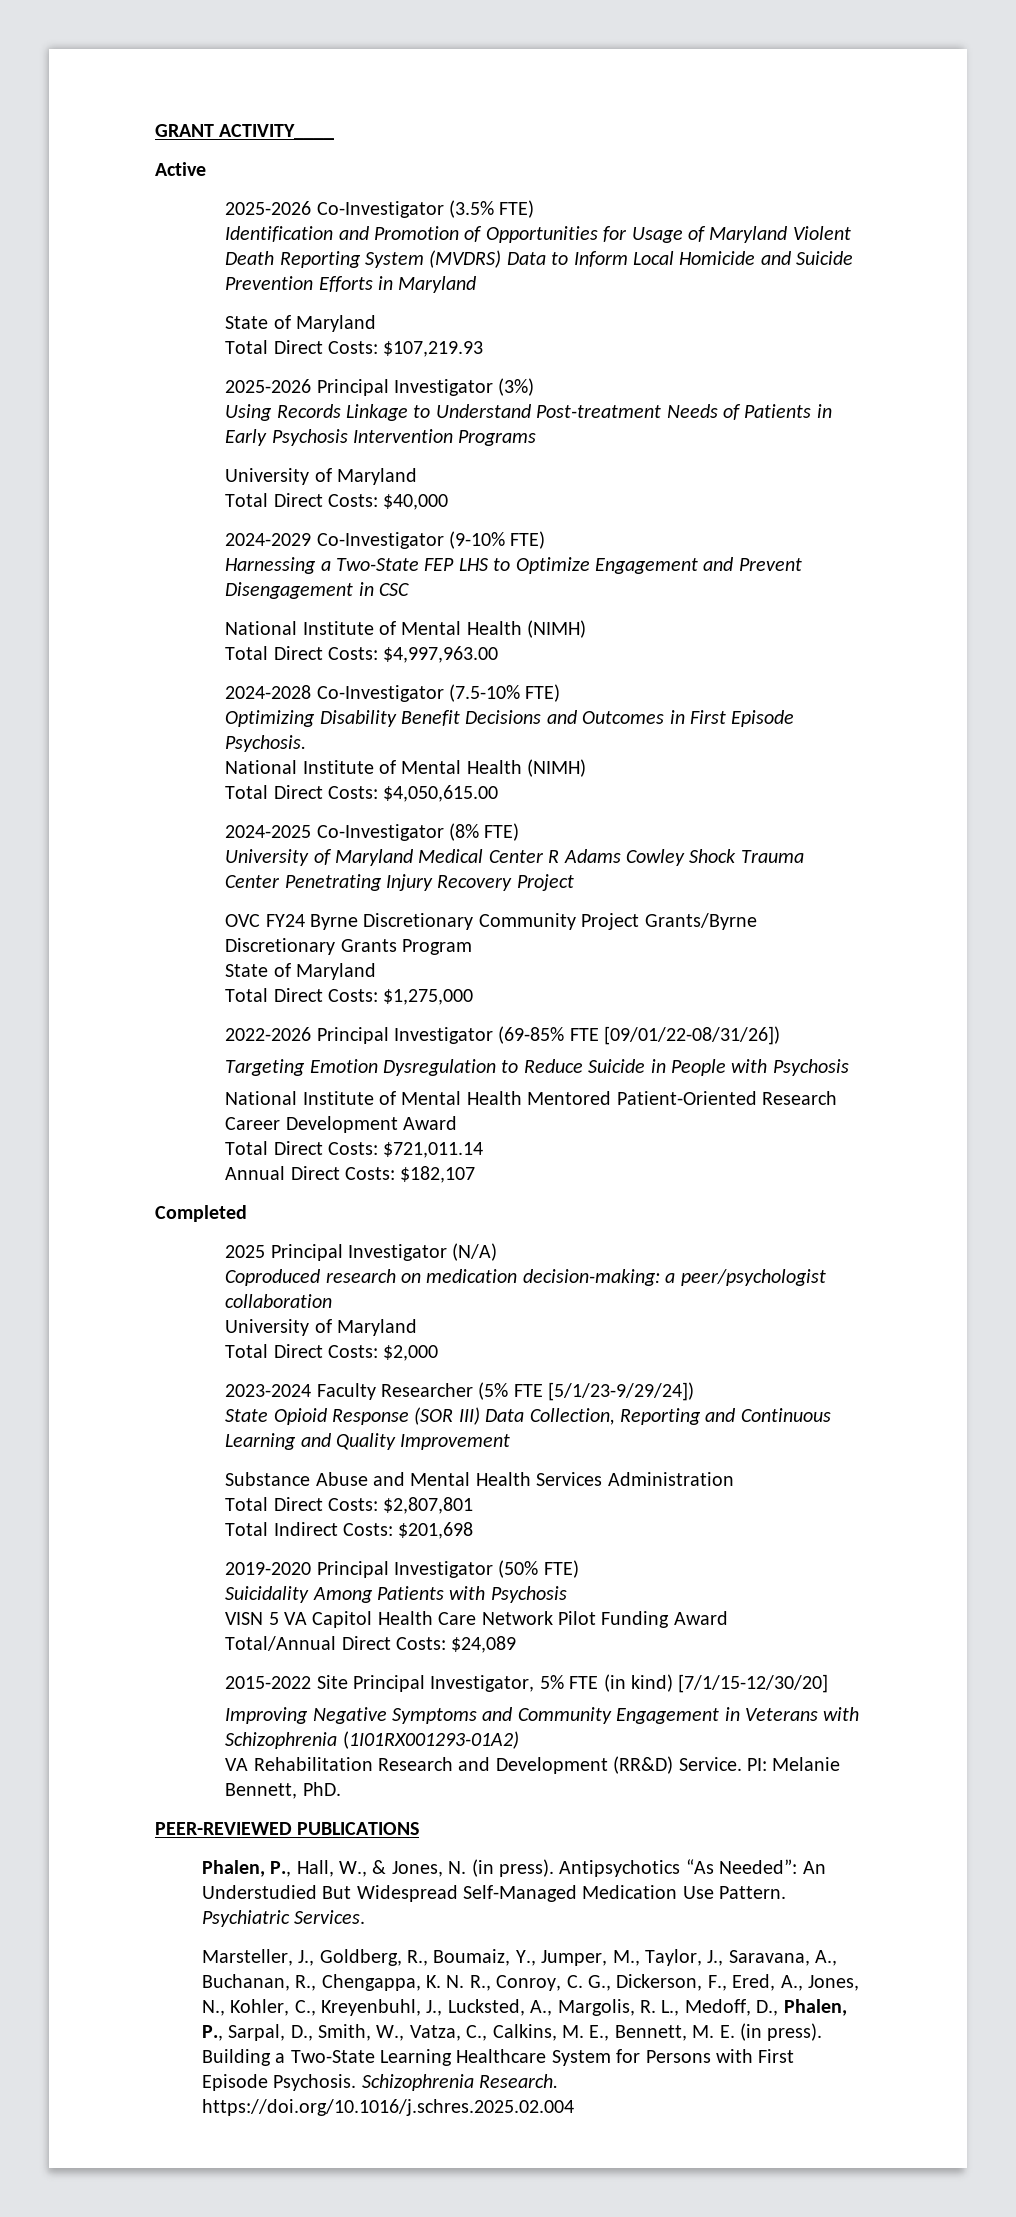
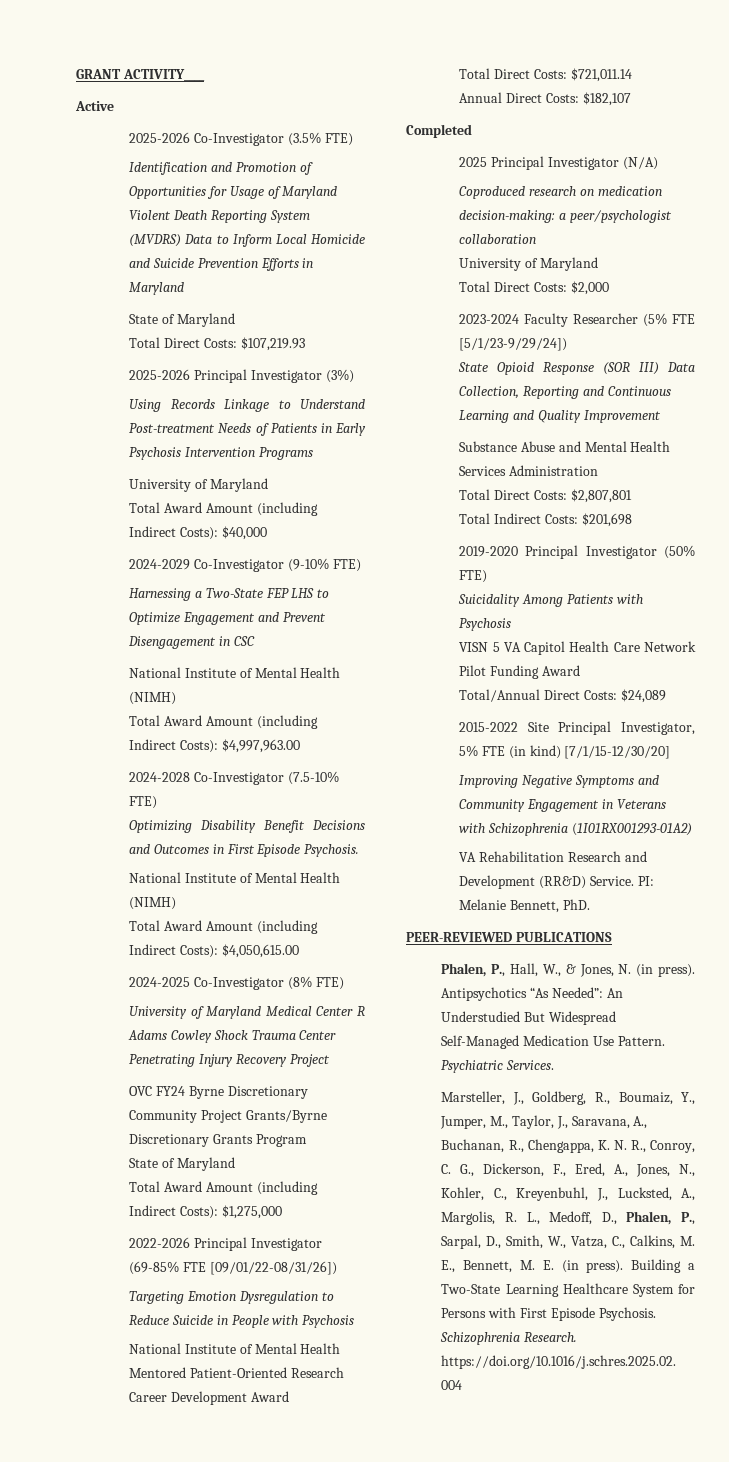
- Total Direct Costs: $40,000
+ Total Award Amount (including Indirect Costs): $40,000
- Total Direct Costs: $4,997,963.00
+ Total Award Amount (including Indirect Costs): $4,997,963.00
- Total Direct Costs: $4,050,615.00
+ Total Award Amount (including Indirect Costs): $4,050,615.00
- Total Direct Costs: $1,275,000
+ Total Award Amount (including Indirect Costs): $1,275,000

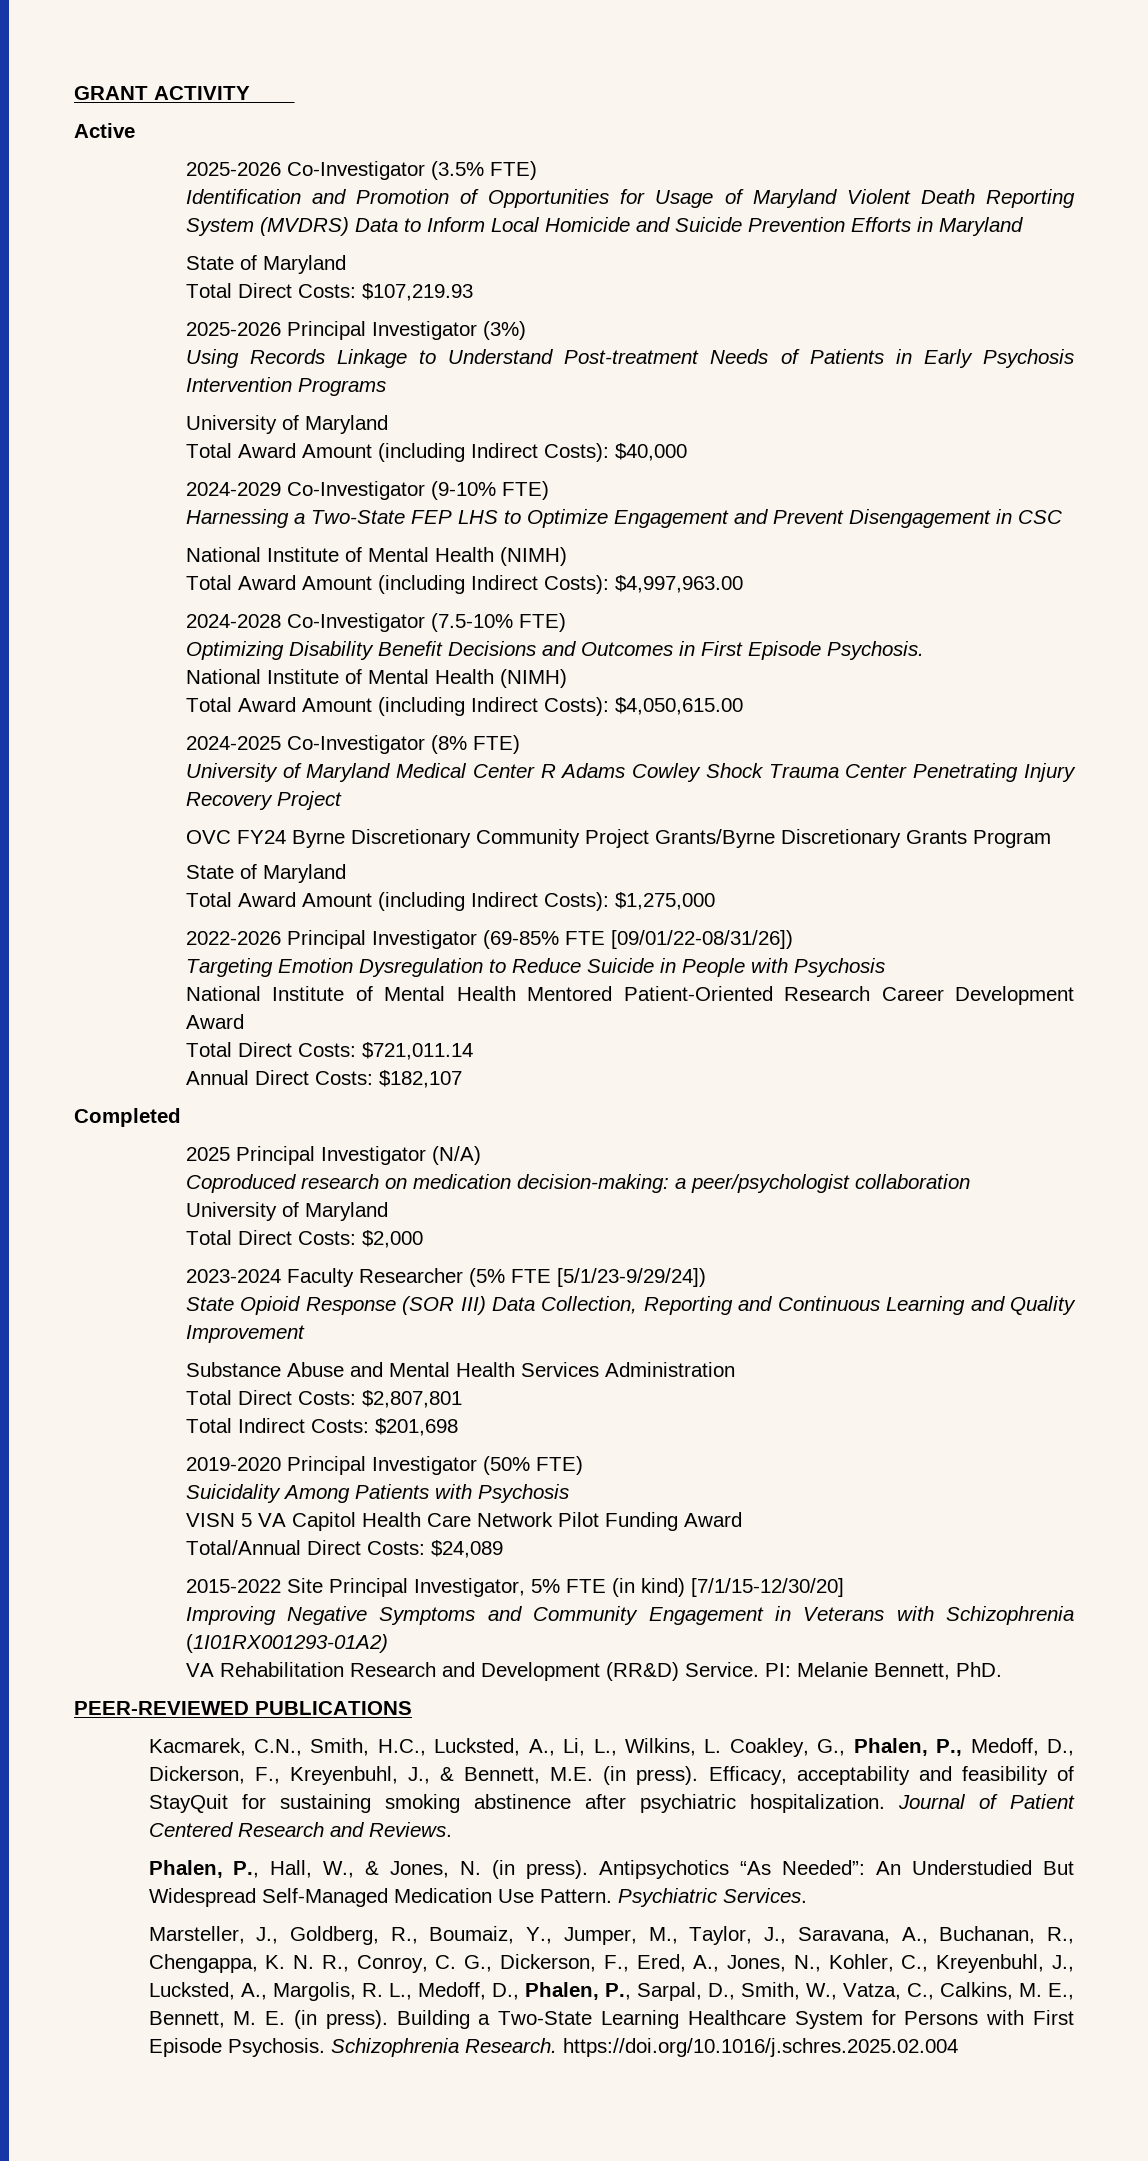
+ Kacmarek, C.N., Smith, H.C., Lucksted, A., Li, L., Wilkins, L. Coakley, G., Phalen, P., Medoff, D., Dickerson, F., Kreyenbuhl, J., & Bennett, M.E. (in press). Efficacy, acceptability and feasibility of StayQuit for sustaining smoking abstinence after psychiatric hospitalization. Journal of Patient Centered Research and Reviews.

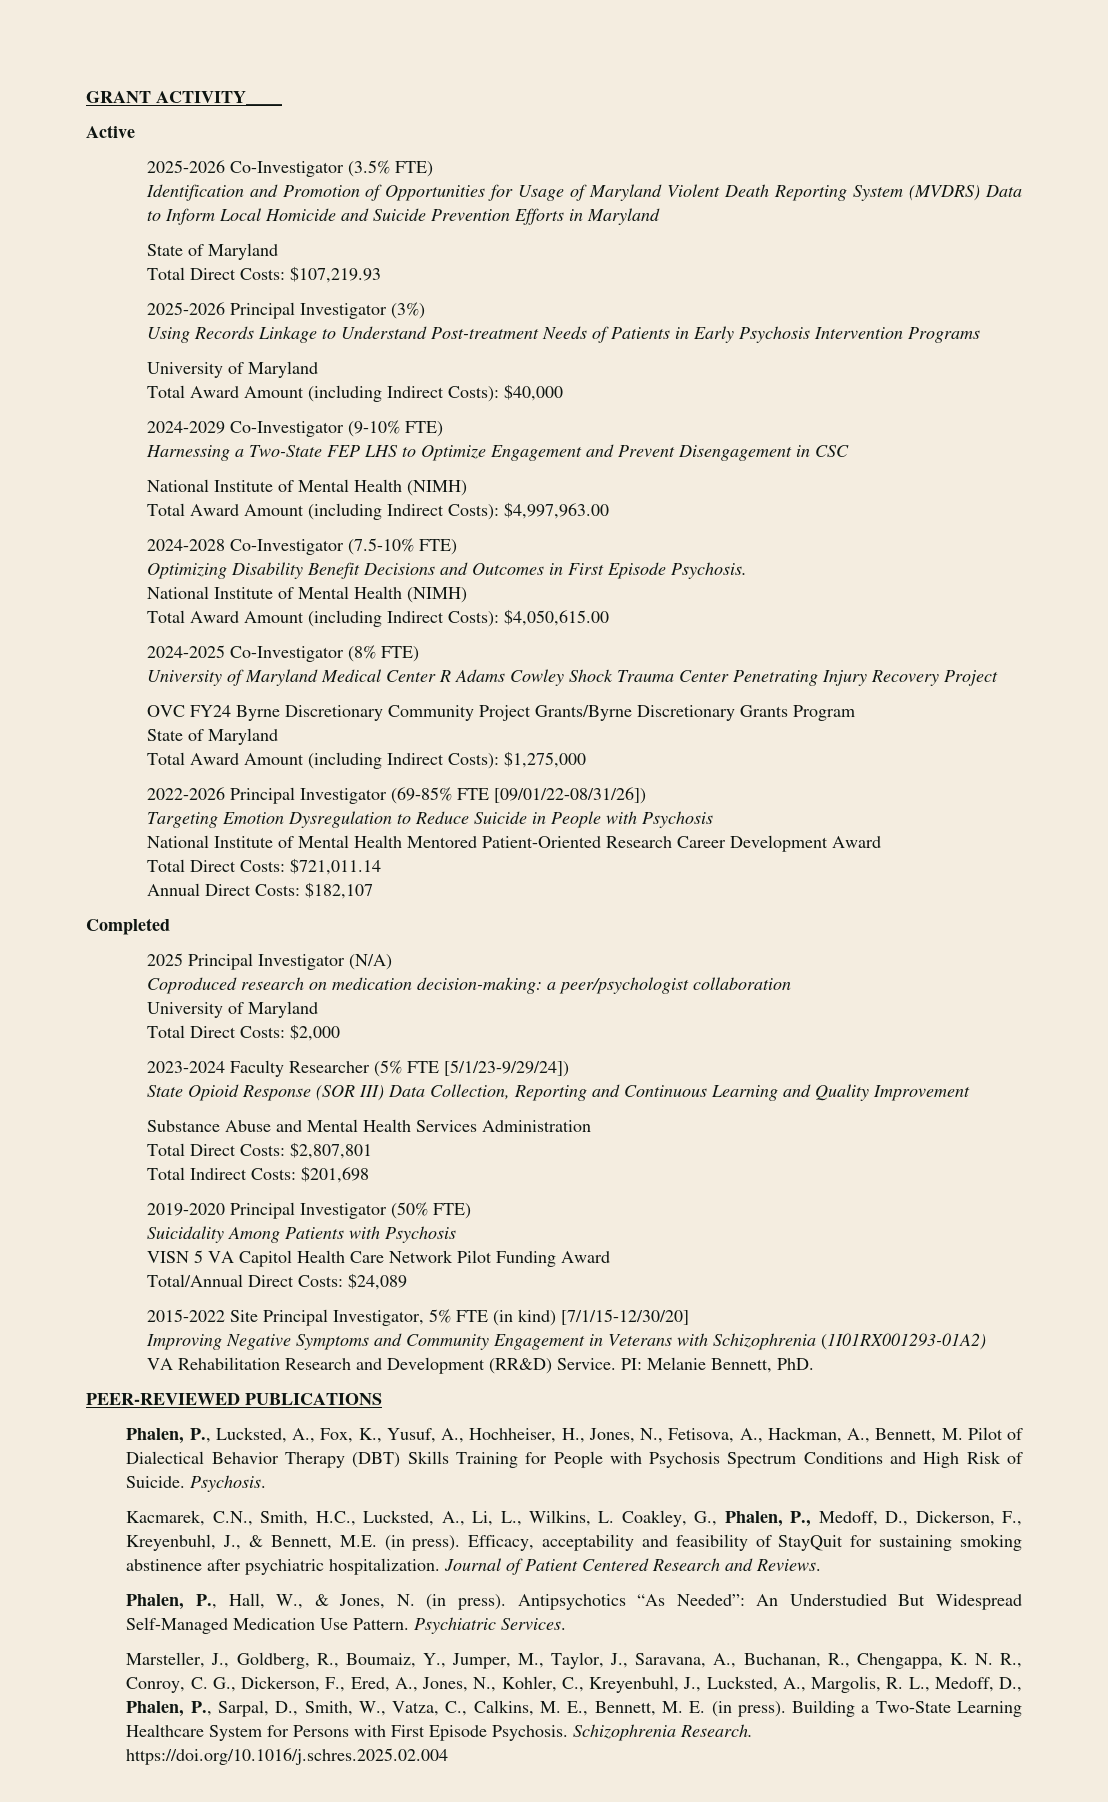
+ Phalen, P., Lucksted, A., Fox, K., Yusuf, A., Hochheiser, H., Jones, N., Fetisova, A., Hackman, A., Bennett, M. Pilot of Dialectical Behavior Therapy (DBT) Skills Training for People with Psychosis Spectrum Conditions and High Risk of Suicide. Psychosis.

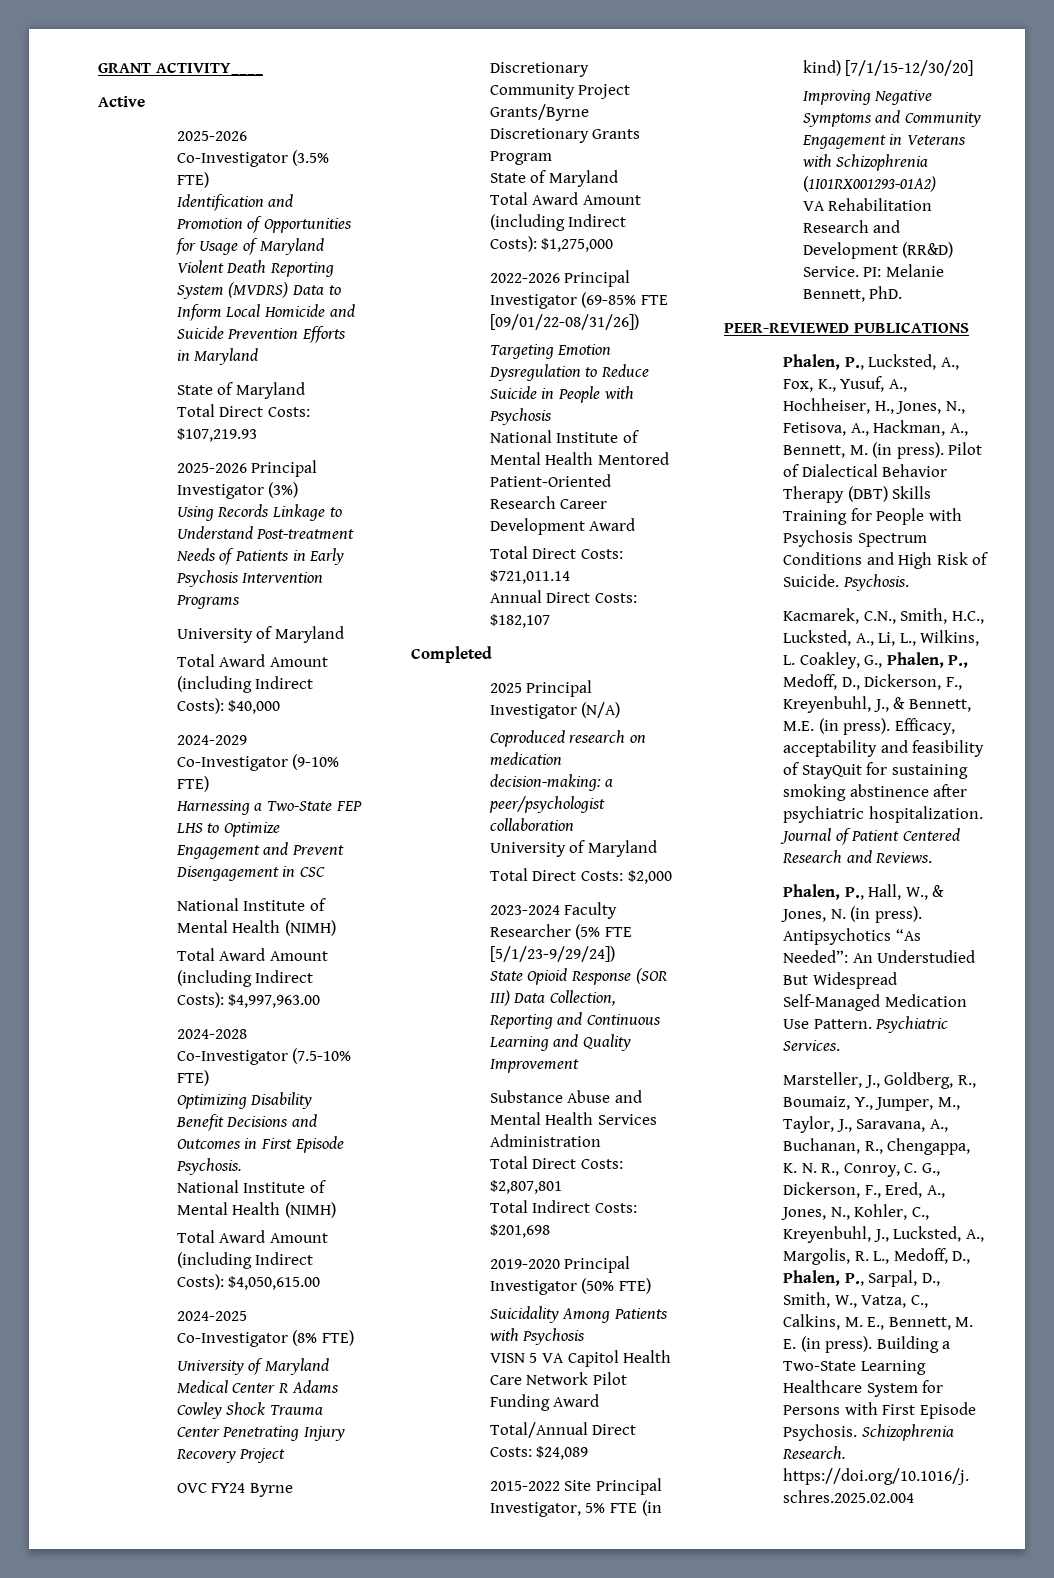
- Phalen, P., Lucksted, A., Fox, K., Yusuf, A., Hochheiser, H., Jones, N., Fetisova, A., Hackman, A., Bennett, M. Pilot of Dialectical Behavior Therapy (DBT) Skills Training for People with Psychosis Spectrum Conditions and High Risk of Suicide.
+ Phalen, P., Lucksted, A., Fox, K., Yusuf, A., Hochheiser, H., Jones, N., Fetisova, A., Hackman, A., Bennett, M. (in press). Pilot of Dialectical Behavior Therapy (DBT) Skills Training for People with Psychosis Spectrum Conditions and High Risk of Suicide.

